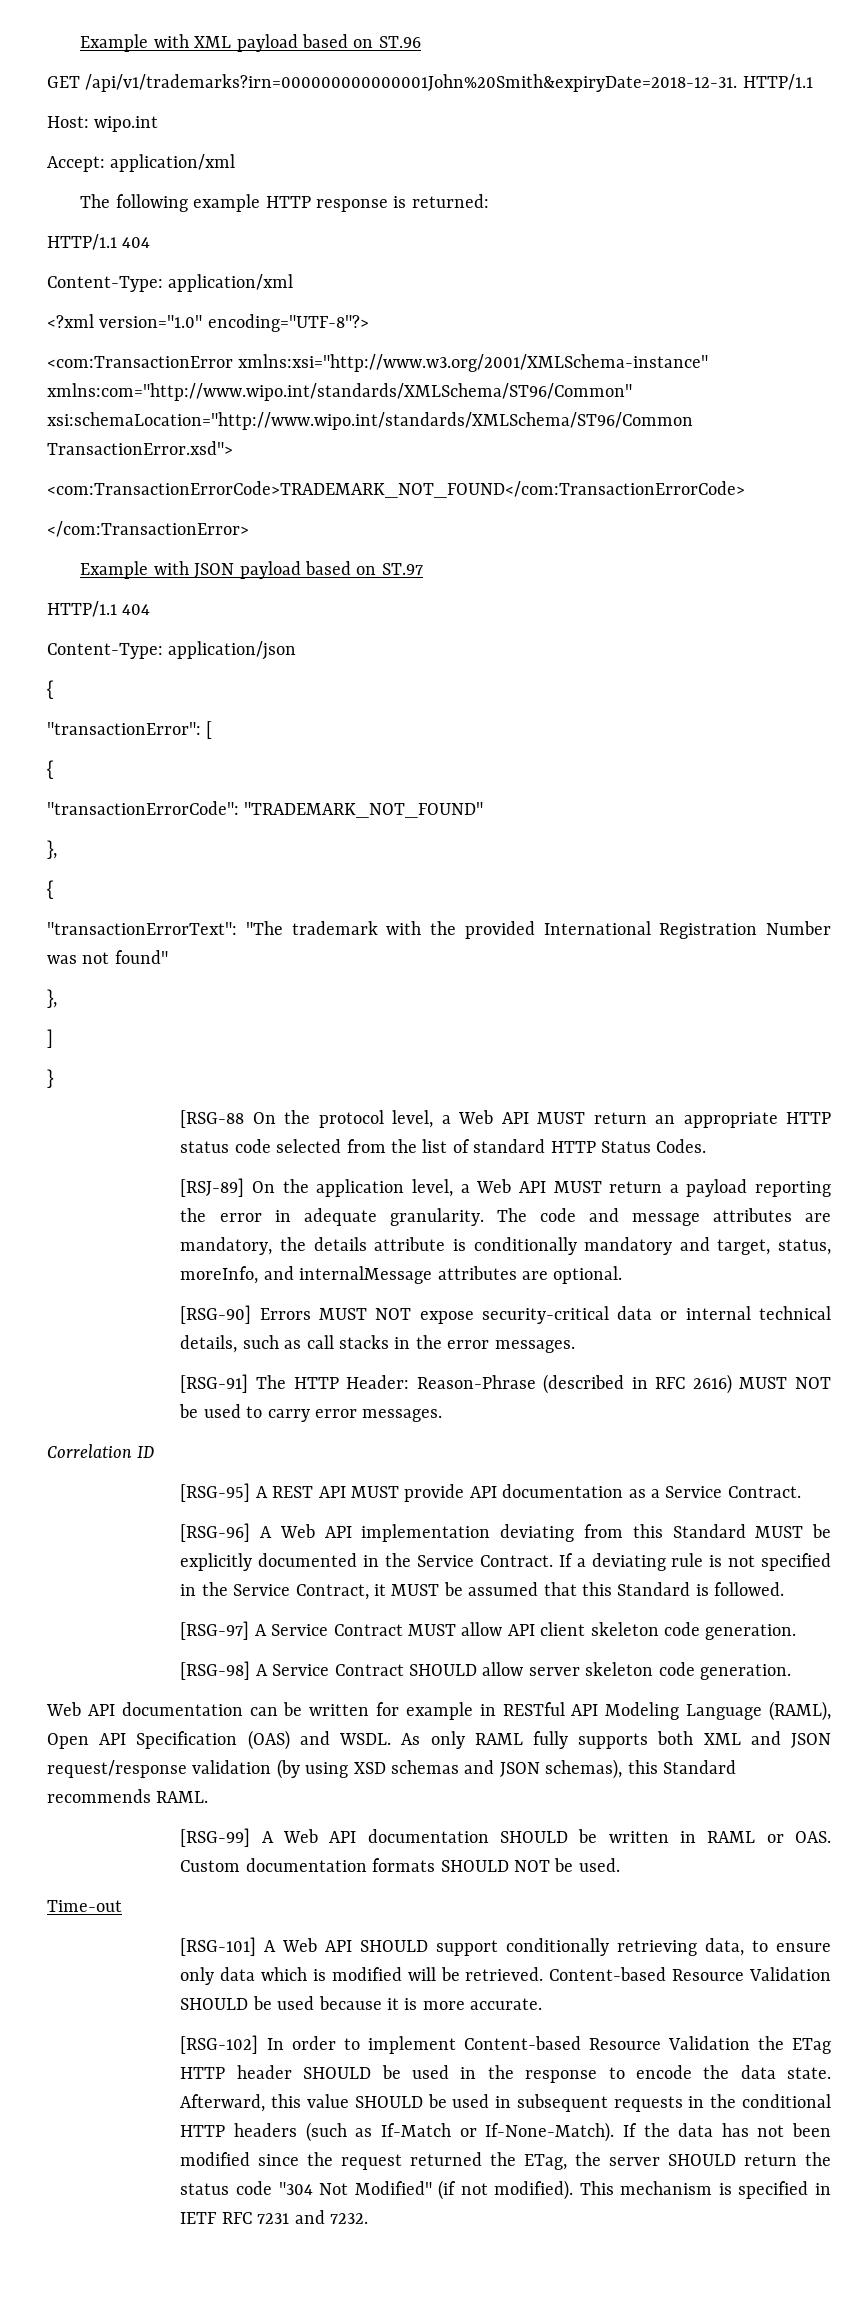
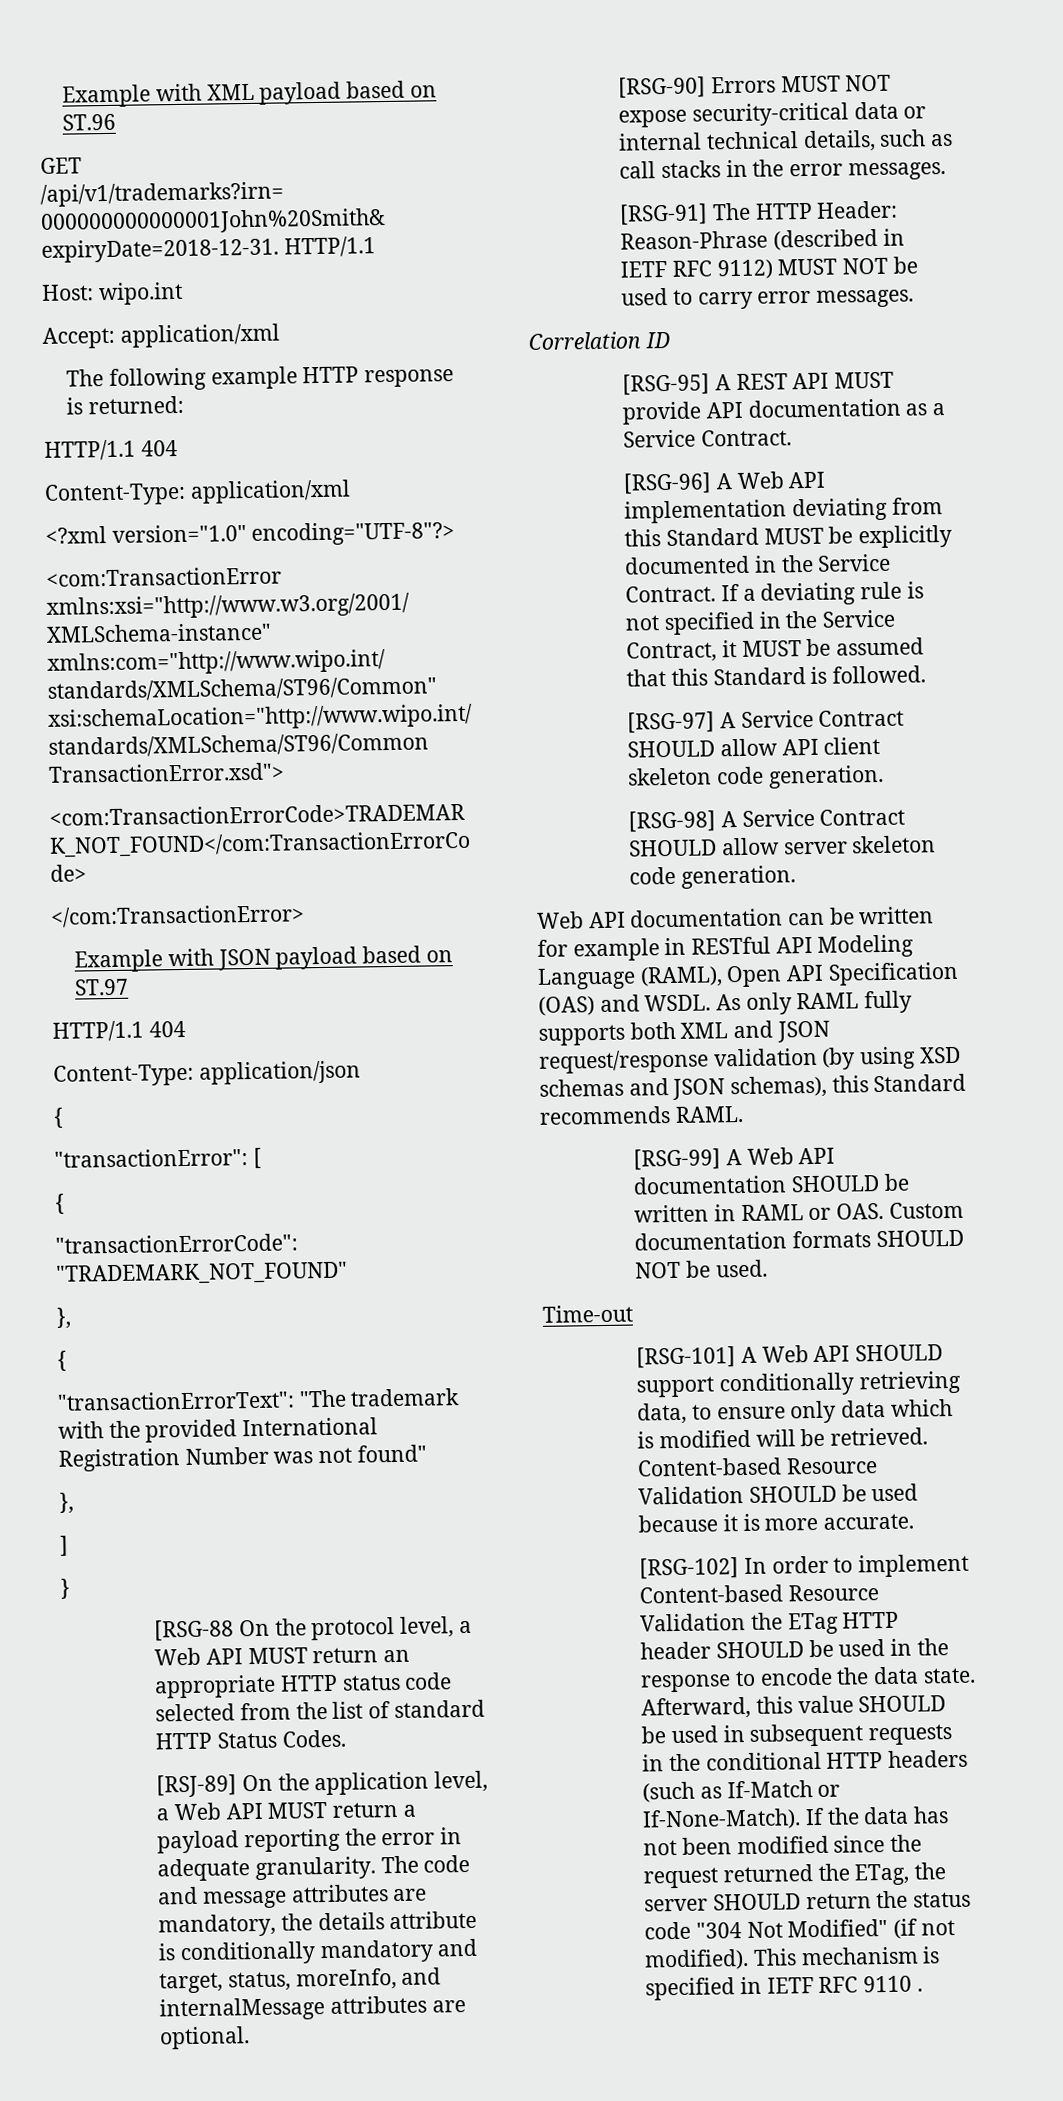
- [RSG-91] The HTTP Header: Reason-Phrase (described in RFC 2616) MUST NOT be used to carry error messages.
+ [RSG-91] The HTTP Header: Reason-Phrase (described in IETF RFC 9112) MUST NOT be used to carry error messages.
- [RSG-97] A Service Contract MUST allow API client skeleton code generation.
+ [RSG-97] A Service Contract SHOULD allow API client skeleton code generation.
- This mechanism is specified in IETF RFC 7231 and 7232.
+ This mechanism is specified in IETF RFC 9110 .

